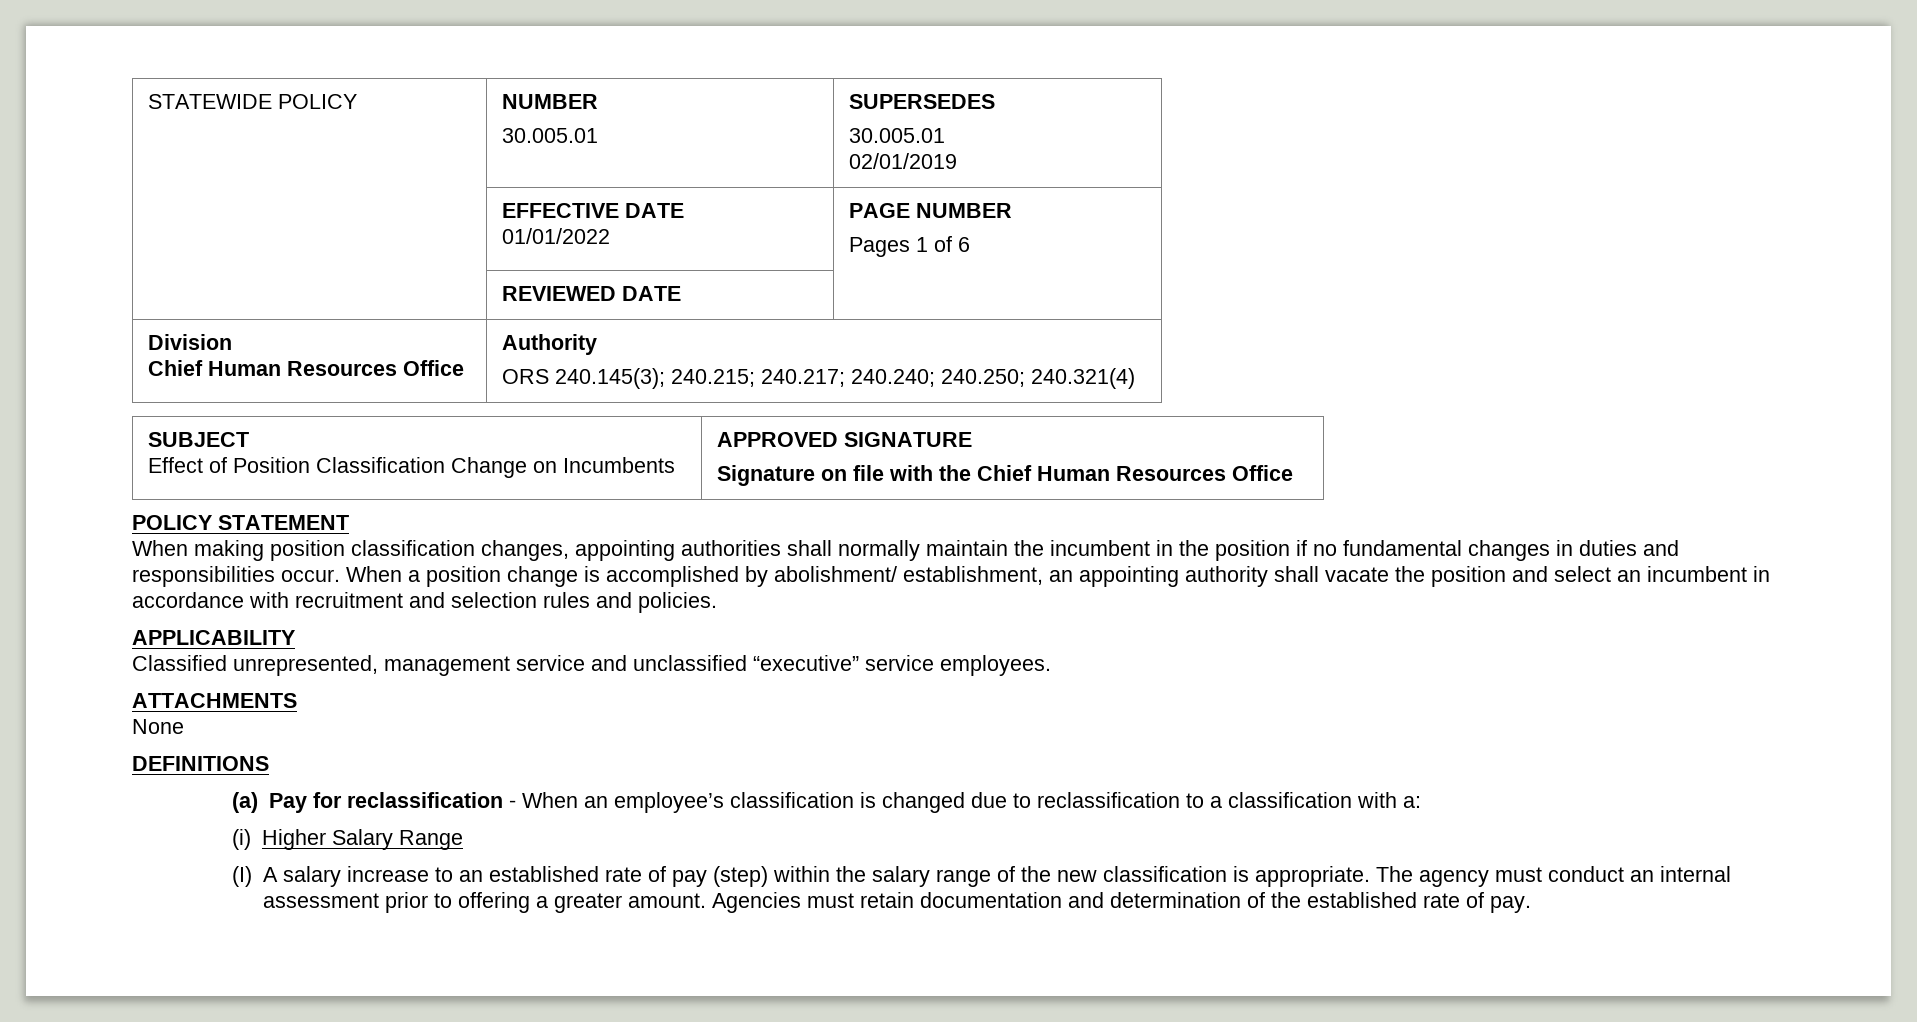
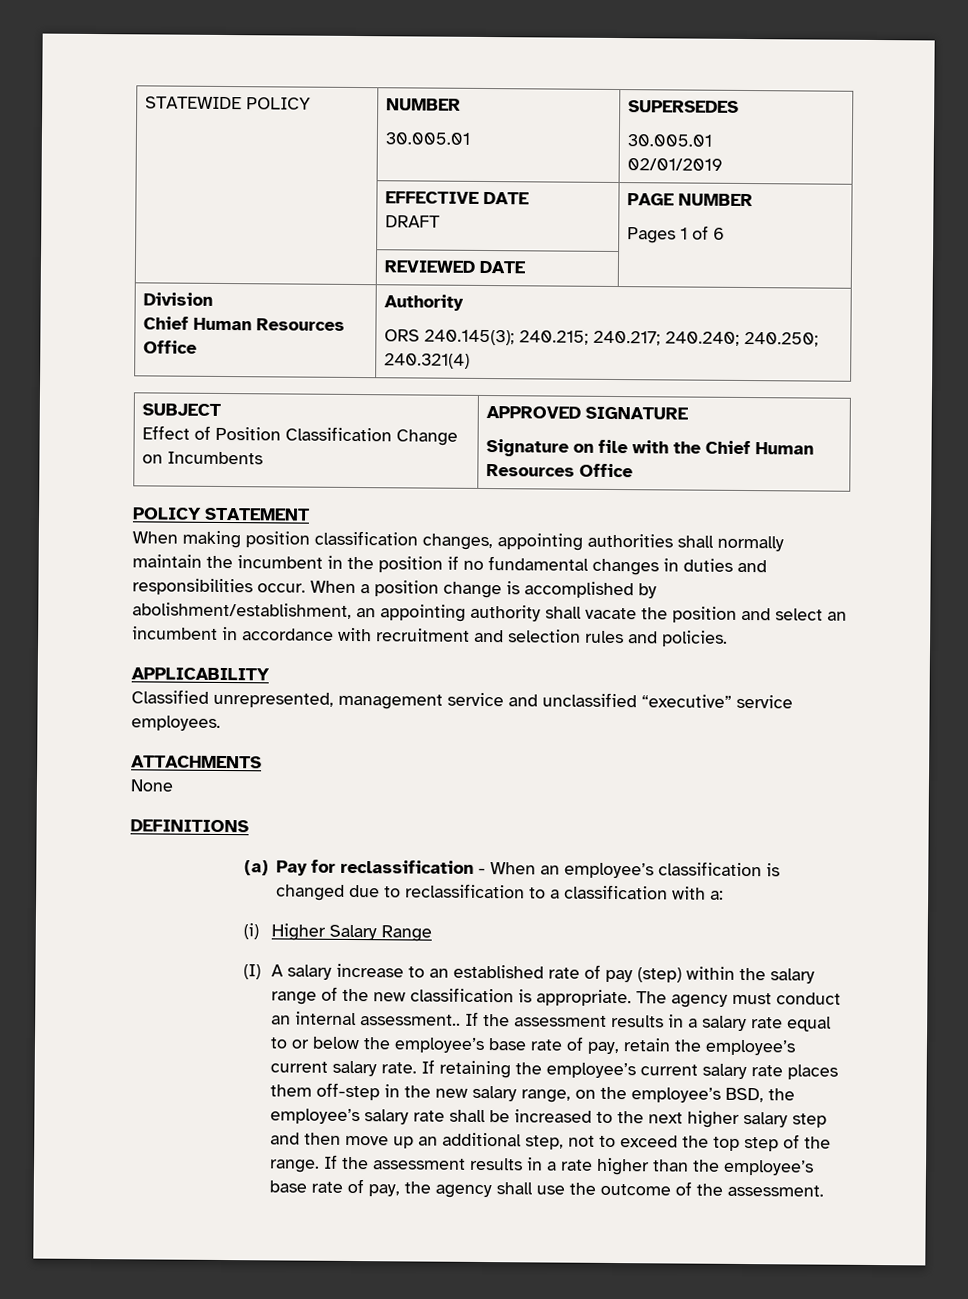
  | EFFECTIVE DATE
- 01/01/2022 | PAGE NUMBER
+ DRAFT | PAGE NUMBER
- When a position change is accomplished by abolishment/ establishment, an appointing authority shall vacate the position and select an incumbent in accordance with recruitment and selection rules and policies.
+ When a position change is accomplished by abolishment/establishment, an appointing authority shall vacate the position and select an incumbent in accordance with recruitment and selection rules and policies.
- The agency must conduct an internal assessment prior to offering a greater amount. Agencies must retain documentation and determination of the established rate of pay.
+ The agency must conduct an internal assessment.. If the assessment results in a salary rate equal to or below the employee’s base rate of pay, retain the employee’s current salary rate. If retaining the employee’s current salary rate places them off-step in the new salary range, on the employee’s BSD, the employee’s salary rate shall be increased to the next higher salary step and then move up an additional step, not to exceed the top step of the range. If the assessment results in a rate higher than the employee’s base rate of pay, the agency shall use the outcome of the assessment.

